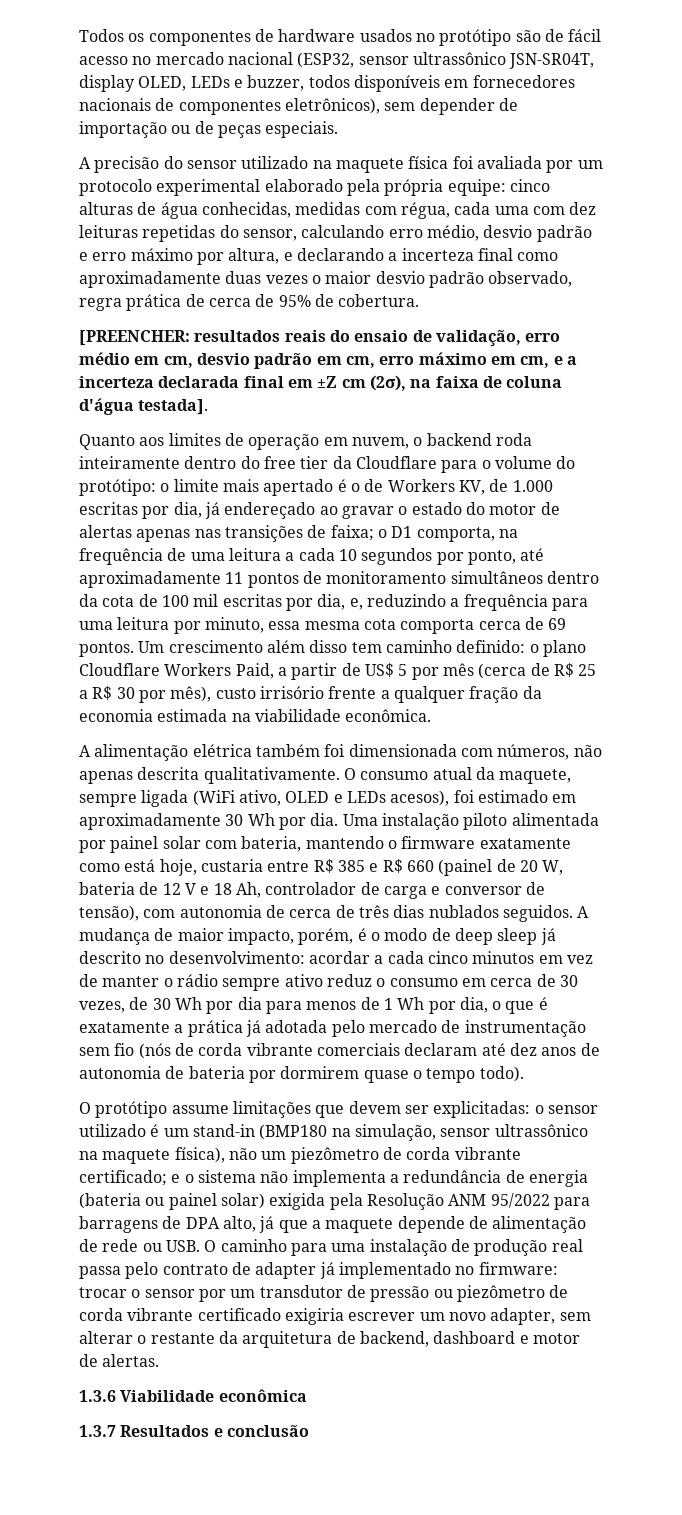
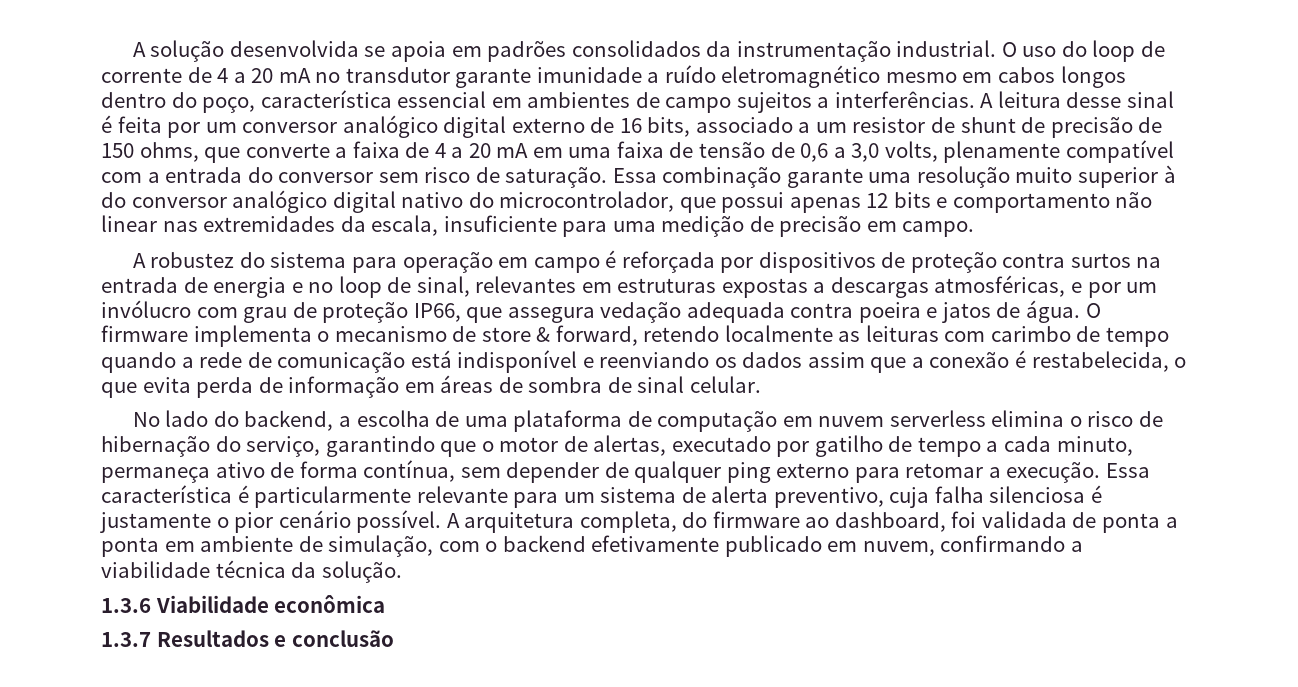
- Todos os componentes de hardware usados no protótipo são de fácil acesso no mercado nacional (ESP32, sensor ultrassônico JSN-SR04T, display OLED, LEDs e buzzer, todos disponíveis em fornecedores nacionais de componentes eletrônicos), sem depender de importação ou de peças especiais.
- A precisão do sensor utilizado na maquete física foi avaliada por um protocolo experimental elaborado pela própria equipe: cinco alturas de água conhecidas, medidas com régua, cada uma com dez leituras repetidas do sensor, calculando erro médio, desvio padrão e erro máximo por altura, e declarando a incerteza final como aproximadamente duas vezes o maior desvio padrão observado, regra prática de cerca de 95% de cobertura.
- [PREENCHER: resultados reais do ensaio de validação, erro médio em cm, desvio padrão em cm, erro máximo em cm, e a incerteza declarada final em ±Z cm (2σ), na faixa de coluna d'água testada].
- Quanto aos limites de operação em nuvem, o backend roda inteiramente dentro do free tier da Cloudflare para o volume do protótipo: o limite mais apertado é o de Workers KV, de 1.000 escritas por dia, já endereçado ao gravar o estado do motor de alertas apenas nas transições de faixa; o D1 comporta, na frequência de uma leitura a cada 10 segundos por ponto, até aproximadamente 11 pontos de monitoramento simultâneos dentro da cota de 100 mil escritas por dia, e, reduzindo a frequência para uma leitura por minuto, essa mesma cota comporta cerca de 69 pontos. Um crescimento além disso tem caminho definido: o plano Cloudflare Workers Paid, a partir de US$ 5 por mês (cerca de R$ 25 a R$ 30 por mês), custo irrisório frente a qualquer fração da economia estimada na viabilidade econômica.
- A alimentação elétrica também foi dimensionada com números, não apenas descrita qualitativamente. O consumo atual da maquete, sempre ligada (WiFi ativo, OLED e LEDs acesos), foi estimado em aproximadamente 30 Wh por dia. Uma instalação piloto alimentada por painel solar com bateria, mantendo o firmware exatamente como está hoje, custaria entre R$ 385 e R$ 660 (painel de 20 W, bateria de 12 V e 18 Ah, controlador de carga e conversor de tensão), com autonomia de cerca de três dias nublados seguidos. A mudança de maior impacto, porém, é o modo de deep sleep já descrito no desenvolvimento: acordar a cada cinco minutos em vez de manter o rádio sempre ativo reduz o consumo em cerca de 30 vezes, de 30 Wh por dia para menos de 1 Wh por dia, o que é exatamente a prática já adotada pelo mercado de instrumentação sem fio (nós de corda vibrante comerciais declaram até dez anos de autonomia de bateria por dormirem quase o tempo todo).
- O protótipo assume limitações que devem ser explicitadas: o sensor utilizado é um stand-in (BMP180 na simulação, sensor ultrassônico na maquete física), não um piezômetro de corda vibrante certificado; e o sistema não implementa a redundância de energia (bateria ou painel solar) exigida pela Resolução ANM 95/2022 para barragens de DPA alto, já que a maquete depende de alimentação de rede ou USB. O caminho para uma instalação de produção real passa pelo contrato de adapter já implementado no firmware: trocar o sensor por um transdutor de pressão ou piezômetro de corda vibrante certificado exigiria escrever um novo adapter, sem alterar o restante da arquitetura de backend, dashboard e motor de alertas.
+ A solução desenvolvida se apoia em padrões consolidados da instrumentação industrial. O uso do loop de corrente de 4 a 20 mA no transdutor garante imunidade a ruído eletromagnético mesmo em cabos longos dentro do poço, característica essencial em ambientes de campo sujeitos a interferências. A leitura desse sinal é feita por um conversor analógico digital externo de 16 bits, associado a um resistor de shunt de precisão de 150 ohms, que converte a faixa de 4 a 20 mA em uma faixa de tensão de 0,6 a 3,0 volts, plenamente compatível com a entrada do conversor sem risco de saturação. Essa combinação garante uma resolução muito superior à do conversor analógico digital nativo do microcontrolador, que possui apenas 12 bits e comportamento não linear nas extremidades da escala, insuficiente para uma medição de precisão em campo.
+ A robustez do sistema para operação em campo é reforçada por dispositivos de proteção contra surtos na entrada de energia e no loop de sinal, relevantes em estruturas expostas a descargas atmosféricas, e por um invólucro com grau de proteção IP66, que assegura vedação adequada contra poeira e jatos de água. O firmware implementa o mecanismo de store & forward, retendo localmente as leituras com carimbo de tempo quando a rede de comunicação está indisponível e reenviando os dados assim que a conexão é restabelecida, o que evita perda de informação em áreas de sombra de sinal celular.
+ No lado do backend, a escolha de uma plataforma de computação em nuvem serverless elimina o risco de hibernação do serviço, garantindo que o motor de alertas, executado por gatilho de tempo a cada minuto, permaneça ativo de forma contínua, sem depender de qualquer ping externo para retomar a execução. Essa característica é particularmente relevante para um sistema de alerta preventivo, cuja falha silenciosa é justamente o pior cenário possível. A arquitetura completa, do firmware ao dashboard, foi validada de ponta a ponta em ambiente de simulação, com o backend efetivamente publicado em nuvem, confirmando a viabilidade técnica da solução.

